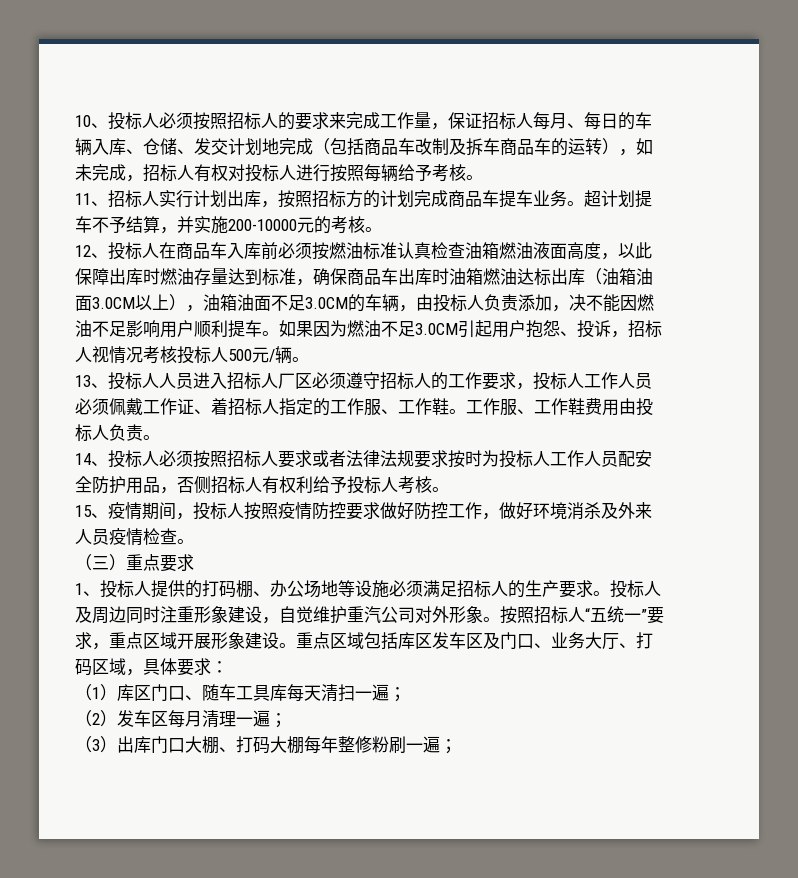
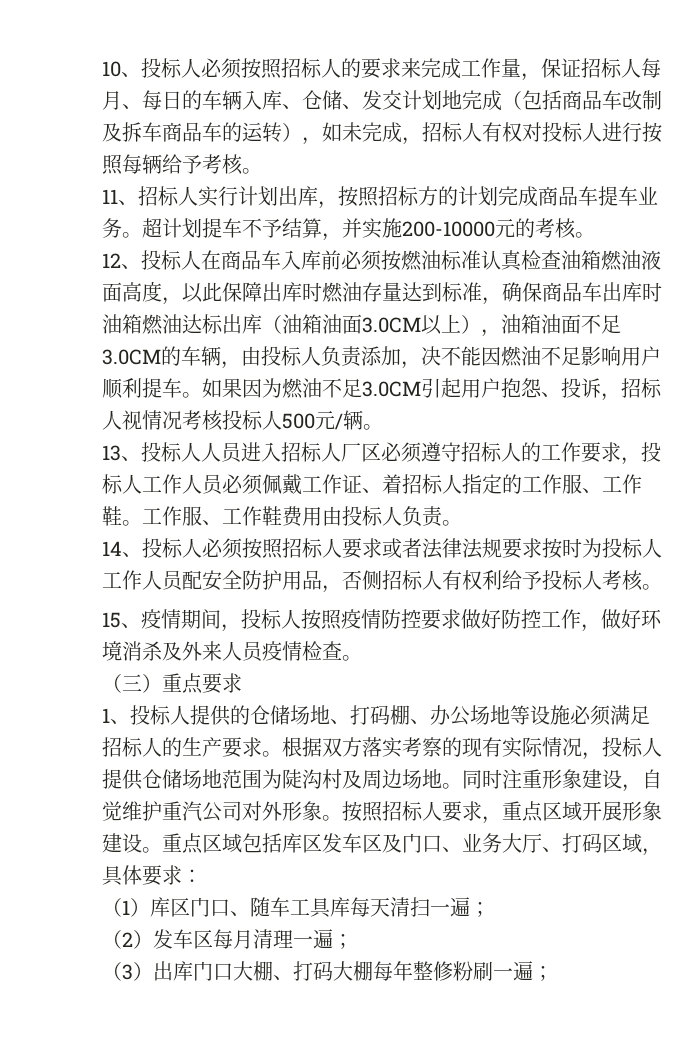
- 1、投标人提供的打码棚、办公场地等设施必须满足招标人的生产要求。
+ 1、投标人提供的仓储场地、打码棚、办公场地等设施必须满足招标人的生产要求。
- 投标人及周边同时注重形象建设，自觉维护重汽公司对外形象。
+ 根据双方落实考察的现有实际情况，投标人提供仓储场地范围为陡沟村及周边场地。同时注重形象建设，自觉维护重汽公司对外形象。
- 按照招标人“五统一”要求，重点区域开展形象建设。
+ 按照招标人要求，重点区域开展形象建设。

